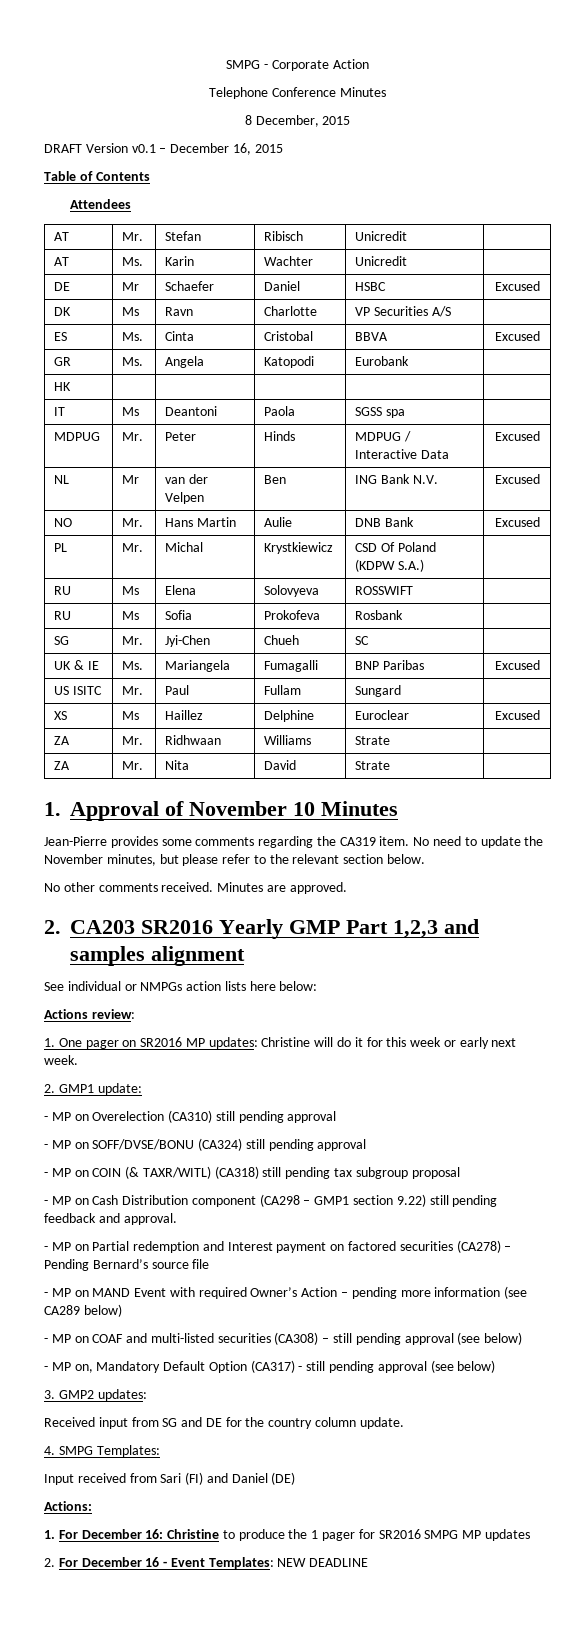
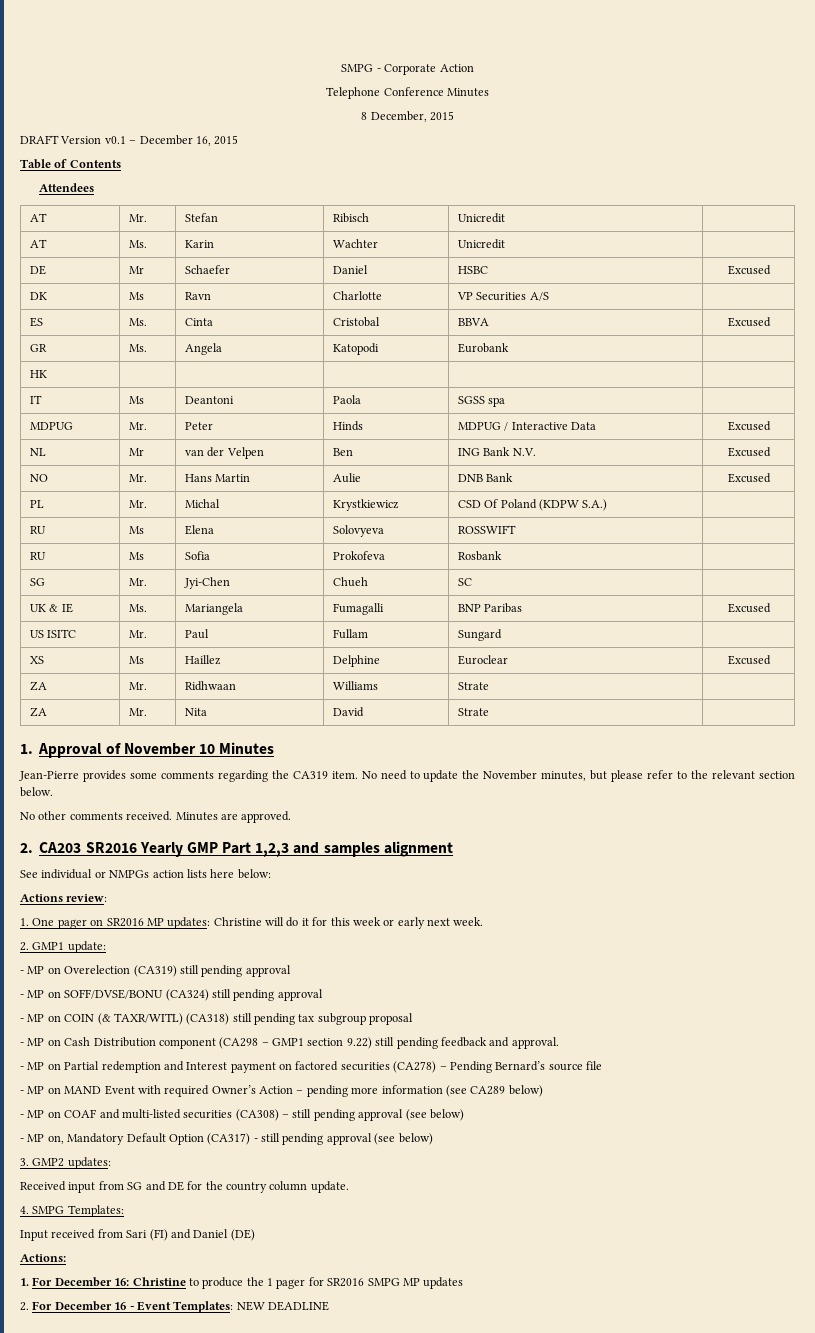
- - MP on Overelection (CA310) still pending approval
+ - MP on Overelection (CA319) still pending approval

